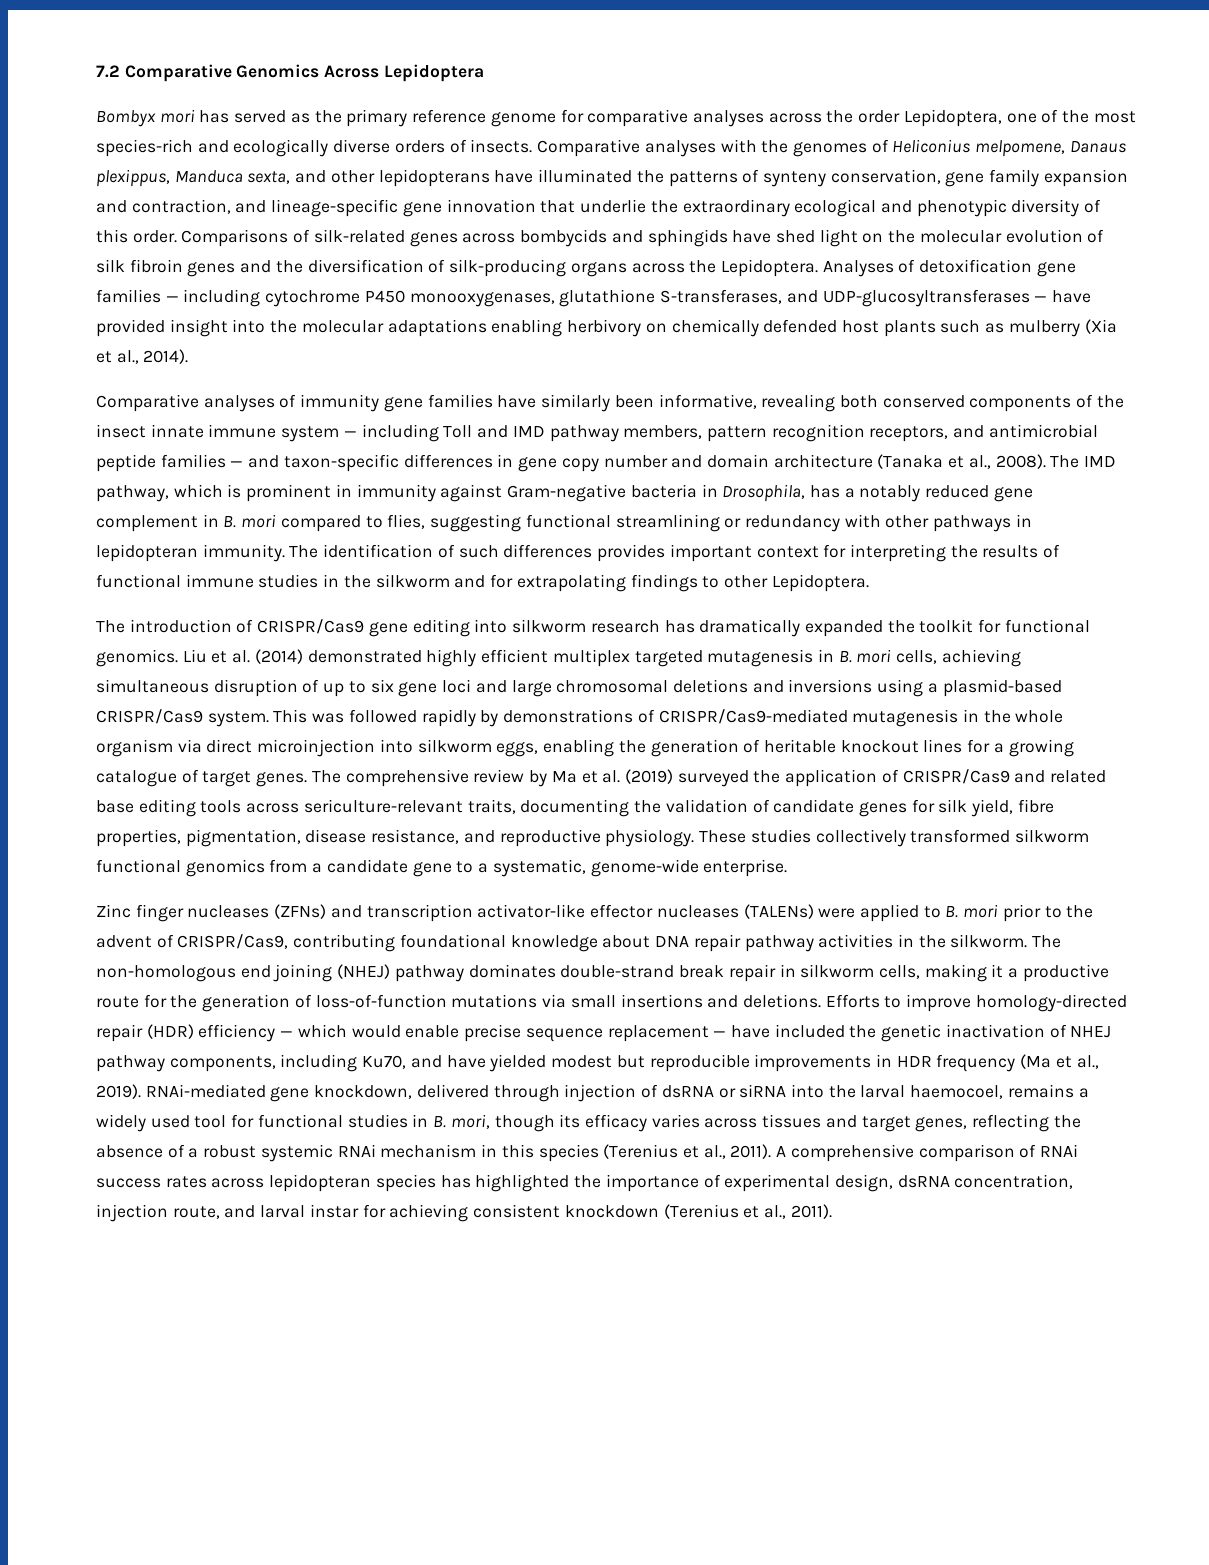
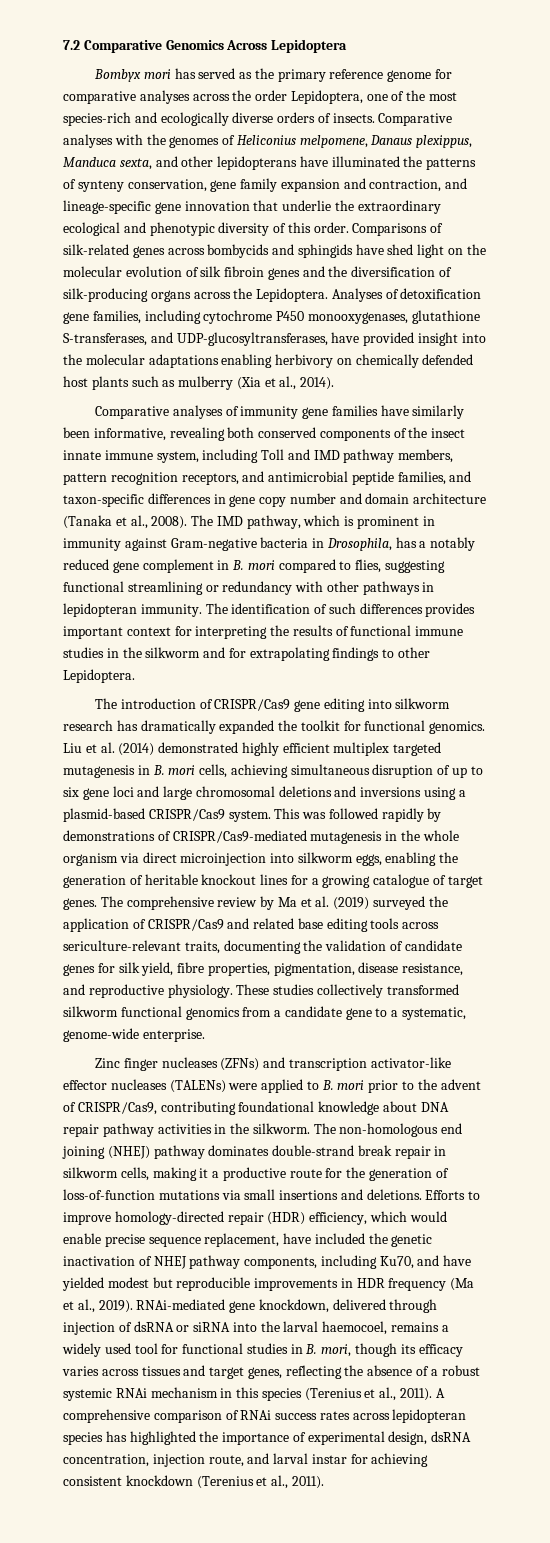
- Analyses of detoxification gene families — including cytochrome P450 monooxygenases, glutathione S-transferases, and UDP-glucosyltransferases — have provided insight into the molecular adaptations enabling herbivory on chemically defended host plants such as mulberry (Xia et al., 2014).
+ Analyses of detoxification gene families, including cytochrome P450 monooxygenases, glutathione S-transferases, and UDP-glucosyltransferases, have provided insight into the molecular adaptations enabling herbivory on chemically defended host plants such as mulberry (Xia et al., 2014).
- Comparative analyses of immunity gene families have similarly been informative, revealing both conserved components of the insect innate immune system — including Toll and IMD pathway members, pattern recognition receptors, and antimicrobial peptide families — and taxon-specific differences in gene copy number and domain architecture (Tanaka et al., 2008).
+ Comparative analyses of immunity gene families have similarly been informative, revealing both conserved components of the insect innate immune system, including Toll and IMD pathway members, pattern recognition receptors, and antimicrobial peptide families, and taxon-specific differences in gene copy number and domain architecture (Tanaka et al., 2008).
- Efforts to improve homology-directed repair (HDR) efficiency — which would enable precise sequence replacement — have included the genetic inactivation of NHEJ pathway components, including Ku70, and have yielded modest but reproducible improvements in HDR frequency (Ma et al., 2019).
+ Efforts to improve homology-directed repair (HDR) efficiency, which would enable precise sequence replacement, have included the genetic inactivation of NHEJ pathway components, including Ku70, and have yielded modest but reproducible improvements in HDR frequency (Ma et al., 2019).

